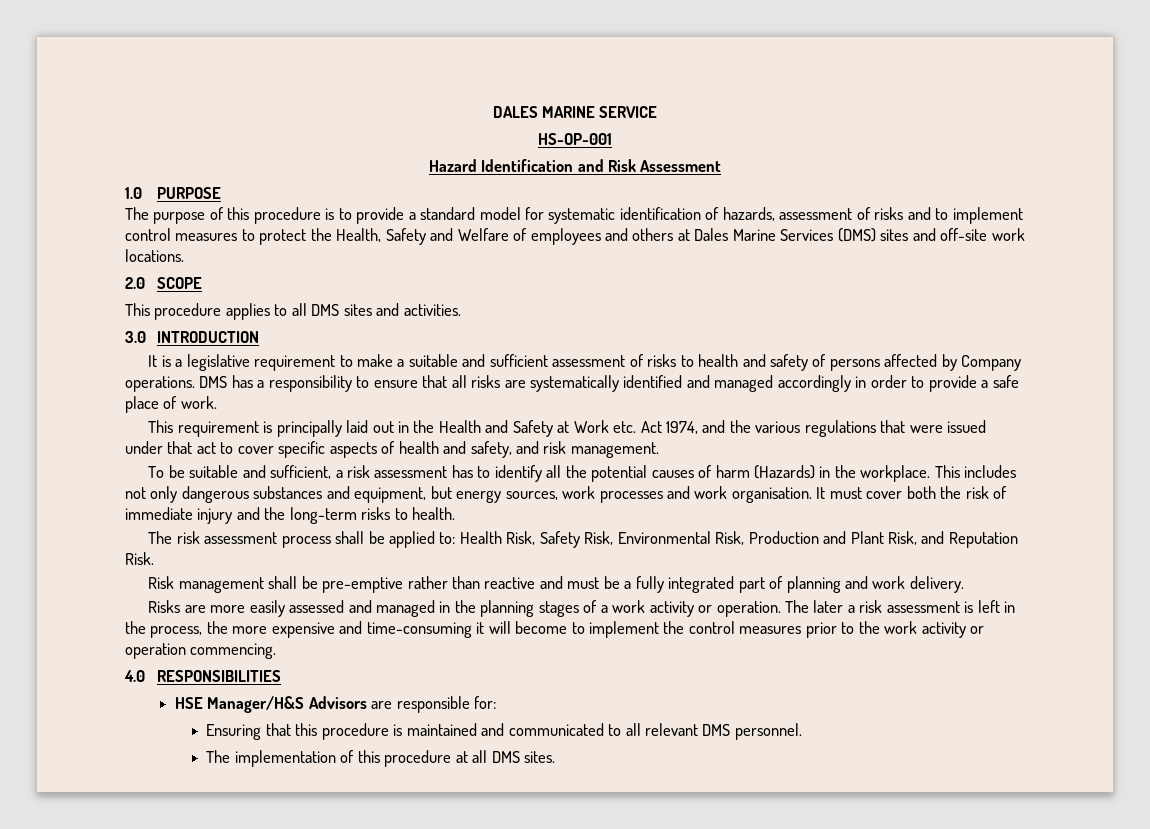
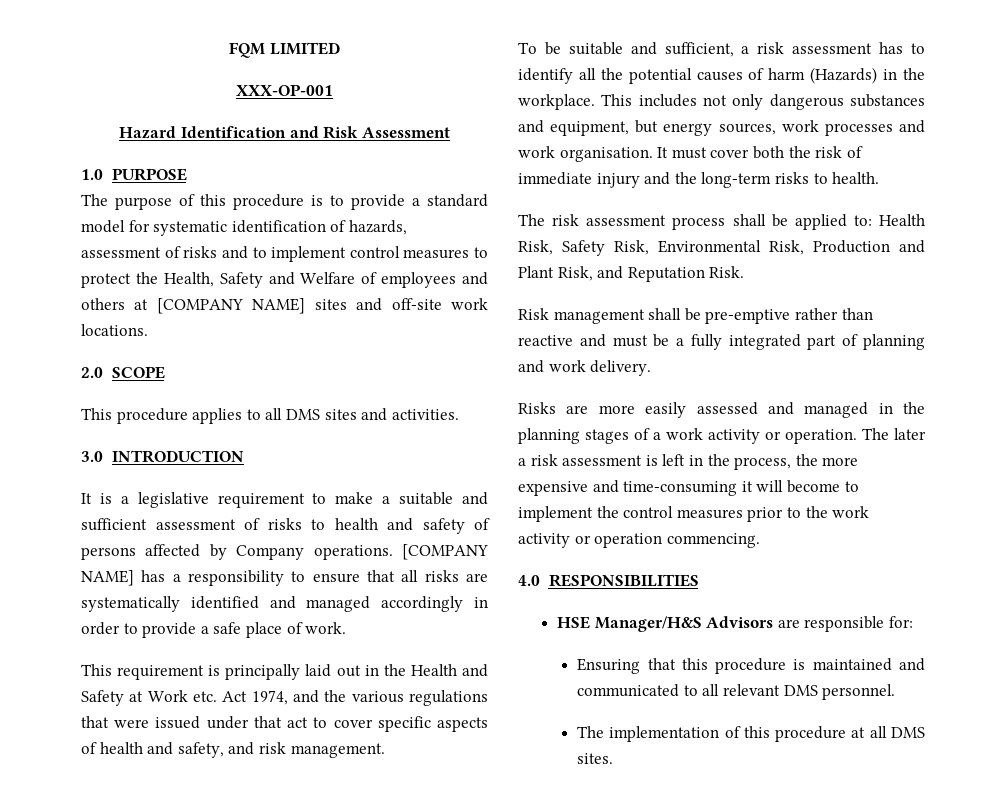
- DALES MARINE SERVICE
- HS-OP-001
+ FQM LIMITED
+ XXX-OP-001
- The purpose of this procedure is to provide a standard model for systematic identification of hazards, assessment of risks and to implement control measures to protect the Health, Safety and Welfare of employees and others at Dales Marine Services (DMS) sites and off-site work locations.
+ The purpose of this procedure is to provide a standard model for systematic identification of hazards, assessment of risks and to implement control measures to protect the Health, Safety and Welfare of employees and others at [COMPANY NAME] sites and off-site work locations.
- DMS has a responsibility to ensure that all risks are systematically identified and managed accordingly in order to provide a safe place of work.
+ [COMPANY NAME] has a responsibility to ensure that all risks are systematically identified and managed accordingly in order to provide a safe place of work.

